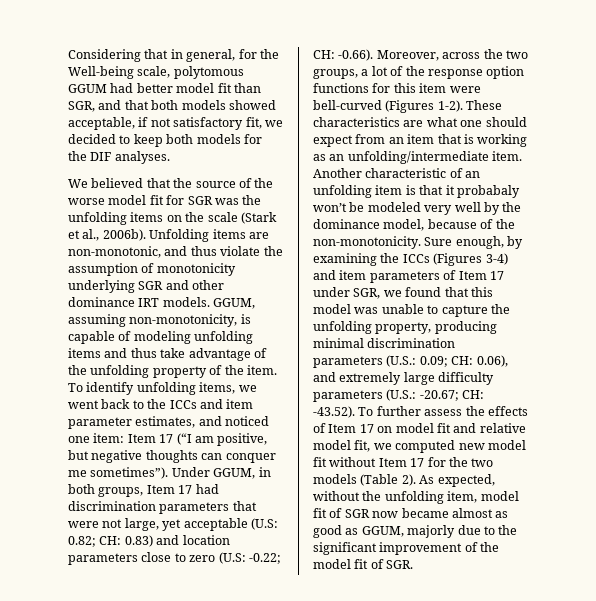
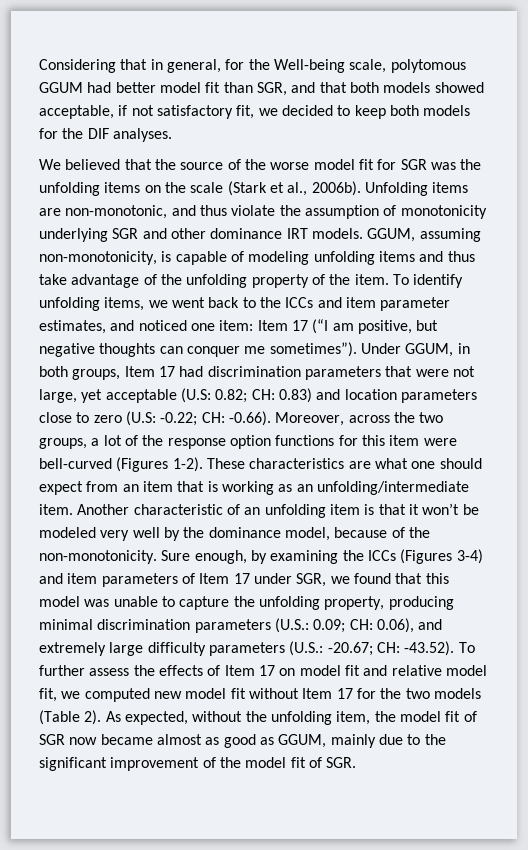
- Another characteristic of an unfolding item is that it probabaly won’t be modeled very well by the dominance model, because of the non-monotonicity.
+ Another characteristic of an unfolding item is that it won’t be modeled very well by the dominance model, because of the non-monotonicity.
- As expected, without the unfolding item, model fit of SGR now became almost as good as GGUM, majorly due to the significant improvement of the model fit of SGR.
+ As expected, without the unfolding item, the model fit of SGR now became almost as good as GGUM, mainly due to the significant improvement of the model fit of SGR.

